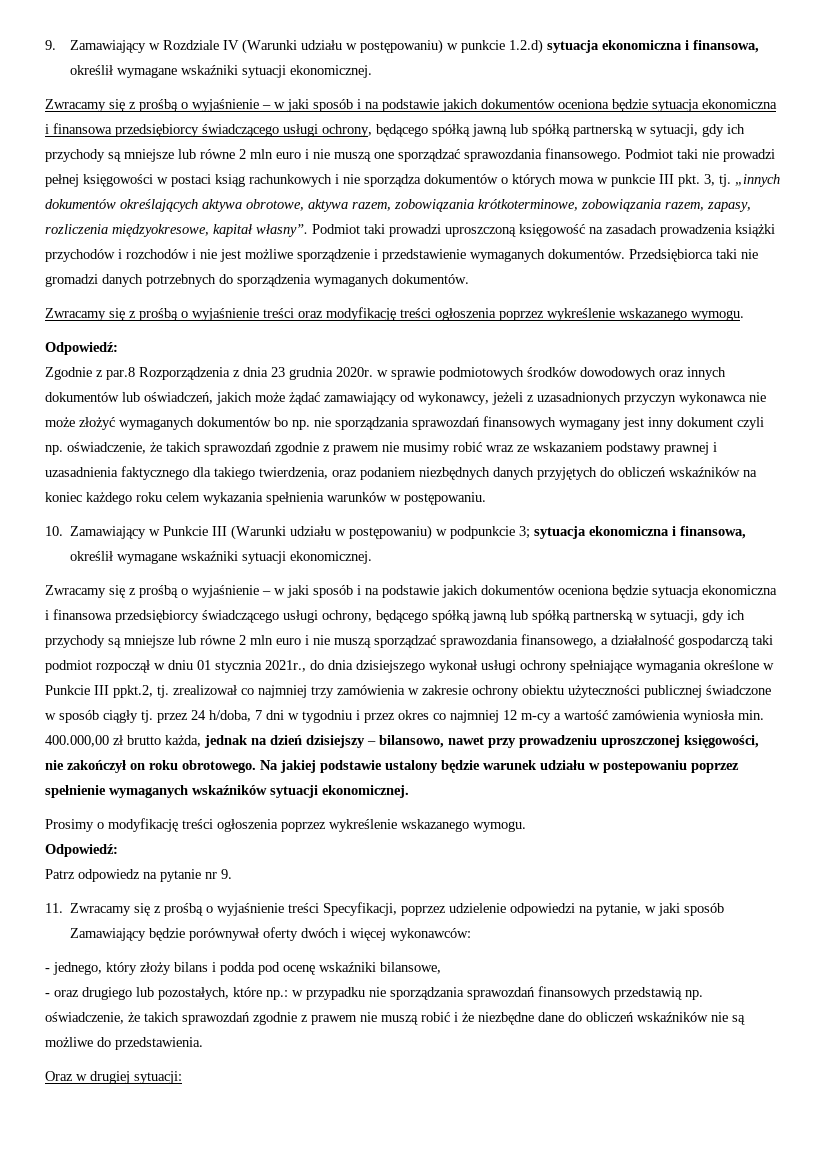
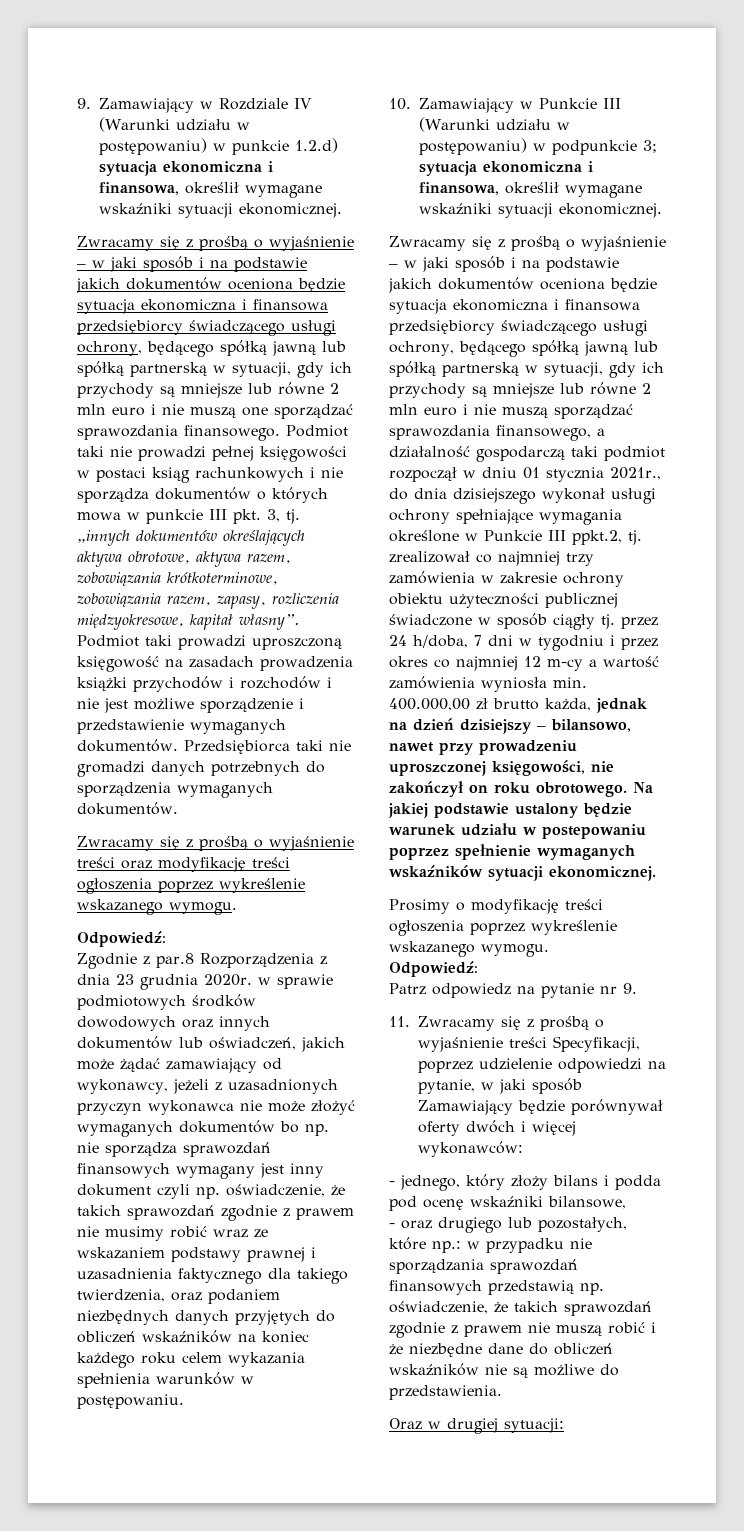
- Zgodnie z par.8 Rozporządzenia z dnia 23 grudnia 2020r. w sprawie podmiotowych środków dowodowych oraz innych dokumentów lub oświadczeń, jakich może żądać zamawiający od wykonawcy, jeżeli z uzasadnionych przyczyn wykonawca nie może złożyć wymaganych dokumentów bo np. nie sporządzania sprawozdań finansowych wymagany jest inny dokument czyli np. oświadczenie, że takich sprawozdań zgodnie z prawem nie musimy robić wraz ze wskazaniem podstawy prawnej i uzasadnienia faktycznego dla takiego twierdzenia, oraz podaniem niezbędnych danych przyjętych do obliczeń wskaźników na koniec każdego roku celem wykazania spełnienia warunków w postępowaniu.
+ Zgodnie z par.8 Rozporządzenia z dnia 23 grudnia 2020r. w sprawie podmiotowych środków dowodowych oraz innych dokumentów lub oświadczeń, jakich może żądać zamawiający od wykonawcy, jeżeli z uzasadnionych przyczyn wykonawca nie może złożyć wymaganych dokumentów bo np. nie sporządza sprawozdań finansowych wymagany jest inny dokument czyli np. oświadczenie, że takich sprawozdań zgodnie z prawem nie musimy robić wraz ze wskazaniem podstawy prawnej i uzasadnienia faktycznego dla takiego twierdzenia, oraz podaniem niezbędnych danych przyjętych do obliczeń wskaźników na koniec każdego roku celem wykazania spełnienia warunków w postępowaniu.

